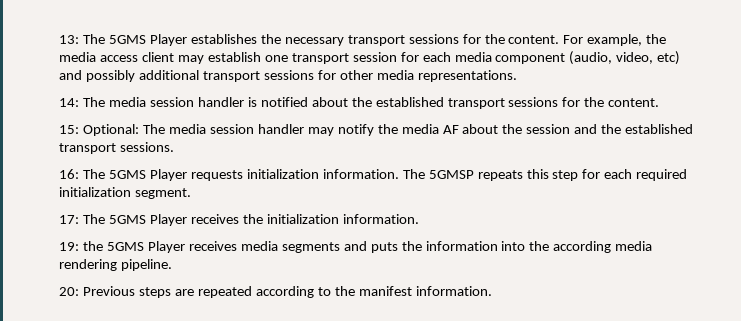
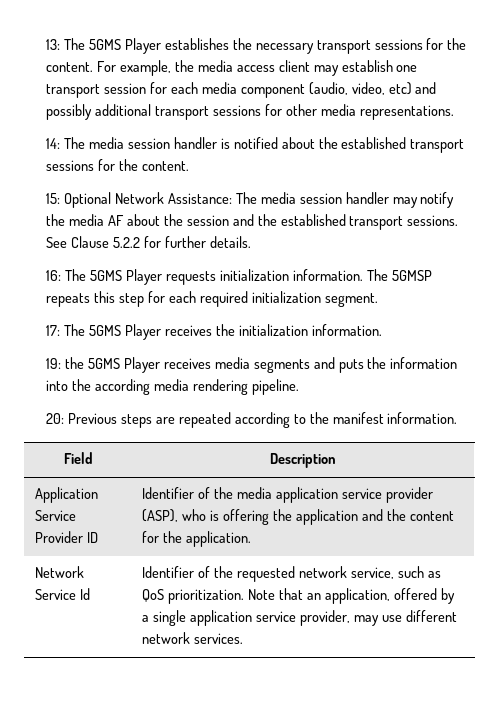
- 15: Optional: The media session handler may notify the media AF about the session and the established transport sessions.
+ 15: Optional Network Assistance: The media session handler may notify the media AF about the session and the established transport sessions. See Clause 5.2.2 for further details.
+ Field | Description
+ Application Service Provider ID | Identifier of the media application service provider (ASP), who is offering the application and the content for the application.
+ Network Service Id | Identifier of the requested network service, such as QoS prioritization. Note that an application, offered by a single application service provider, may use different network services.

